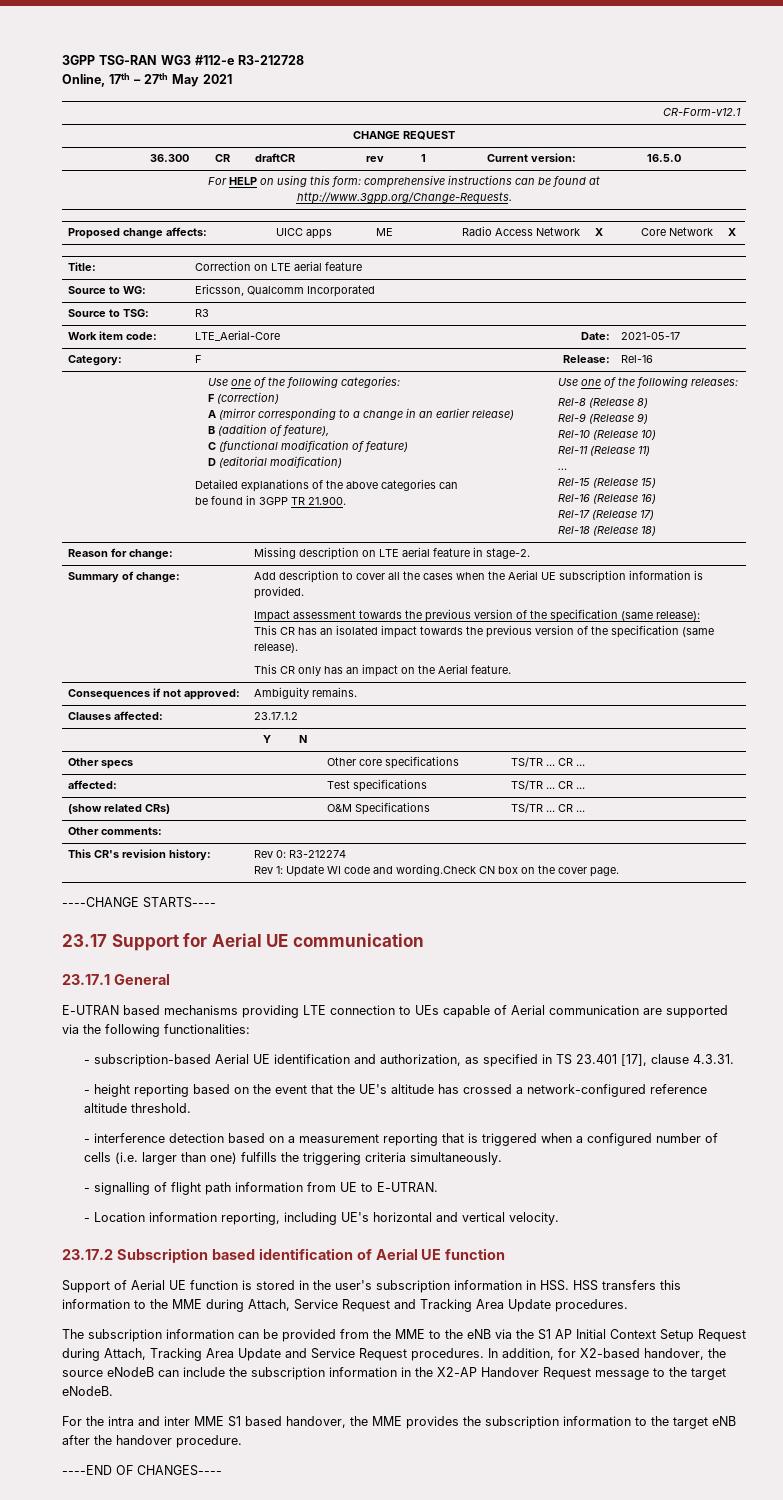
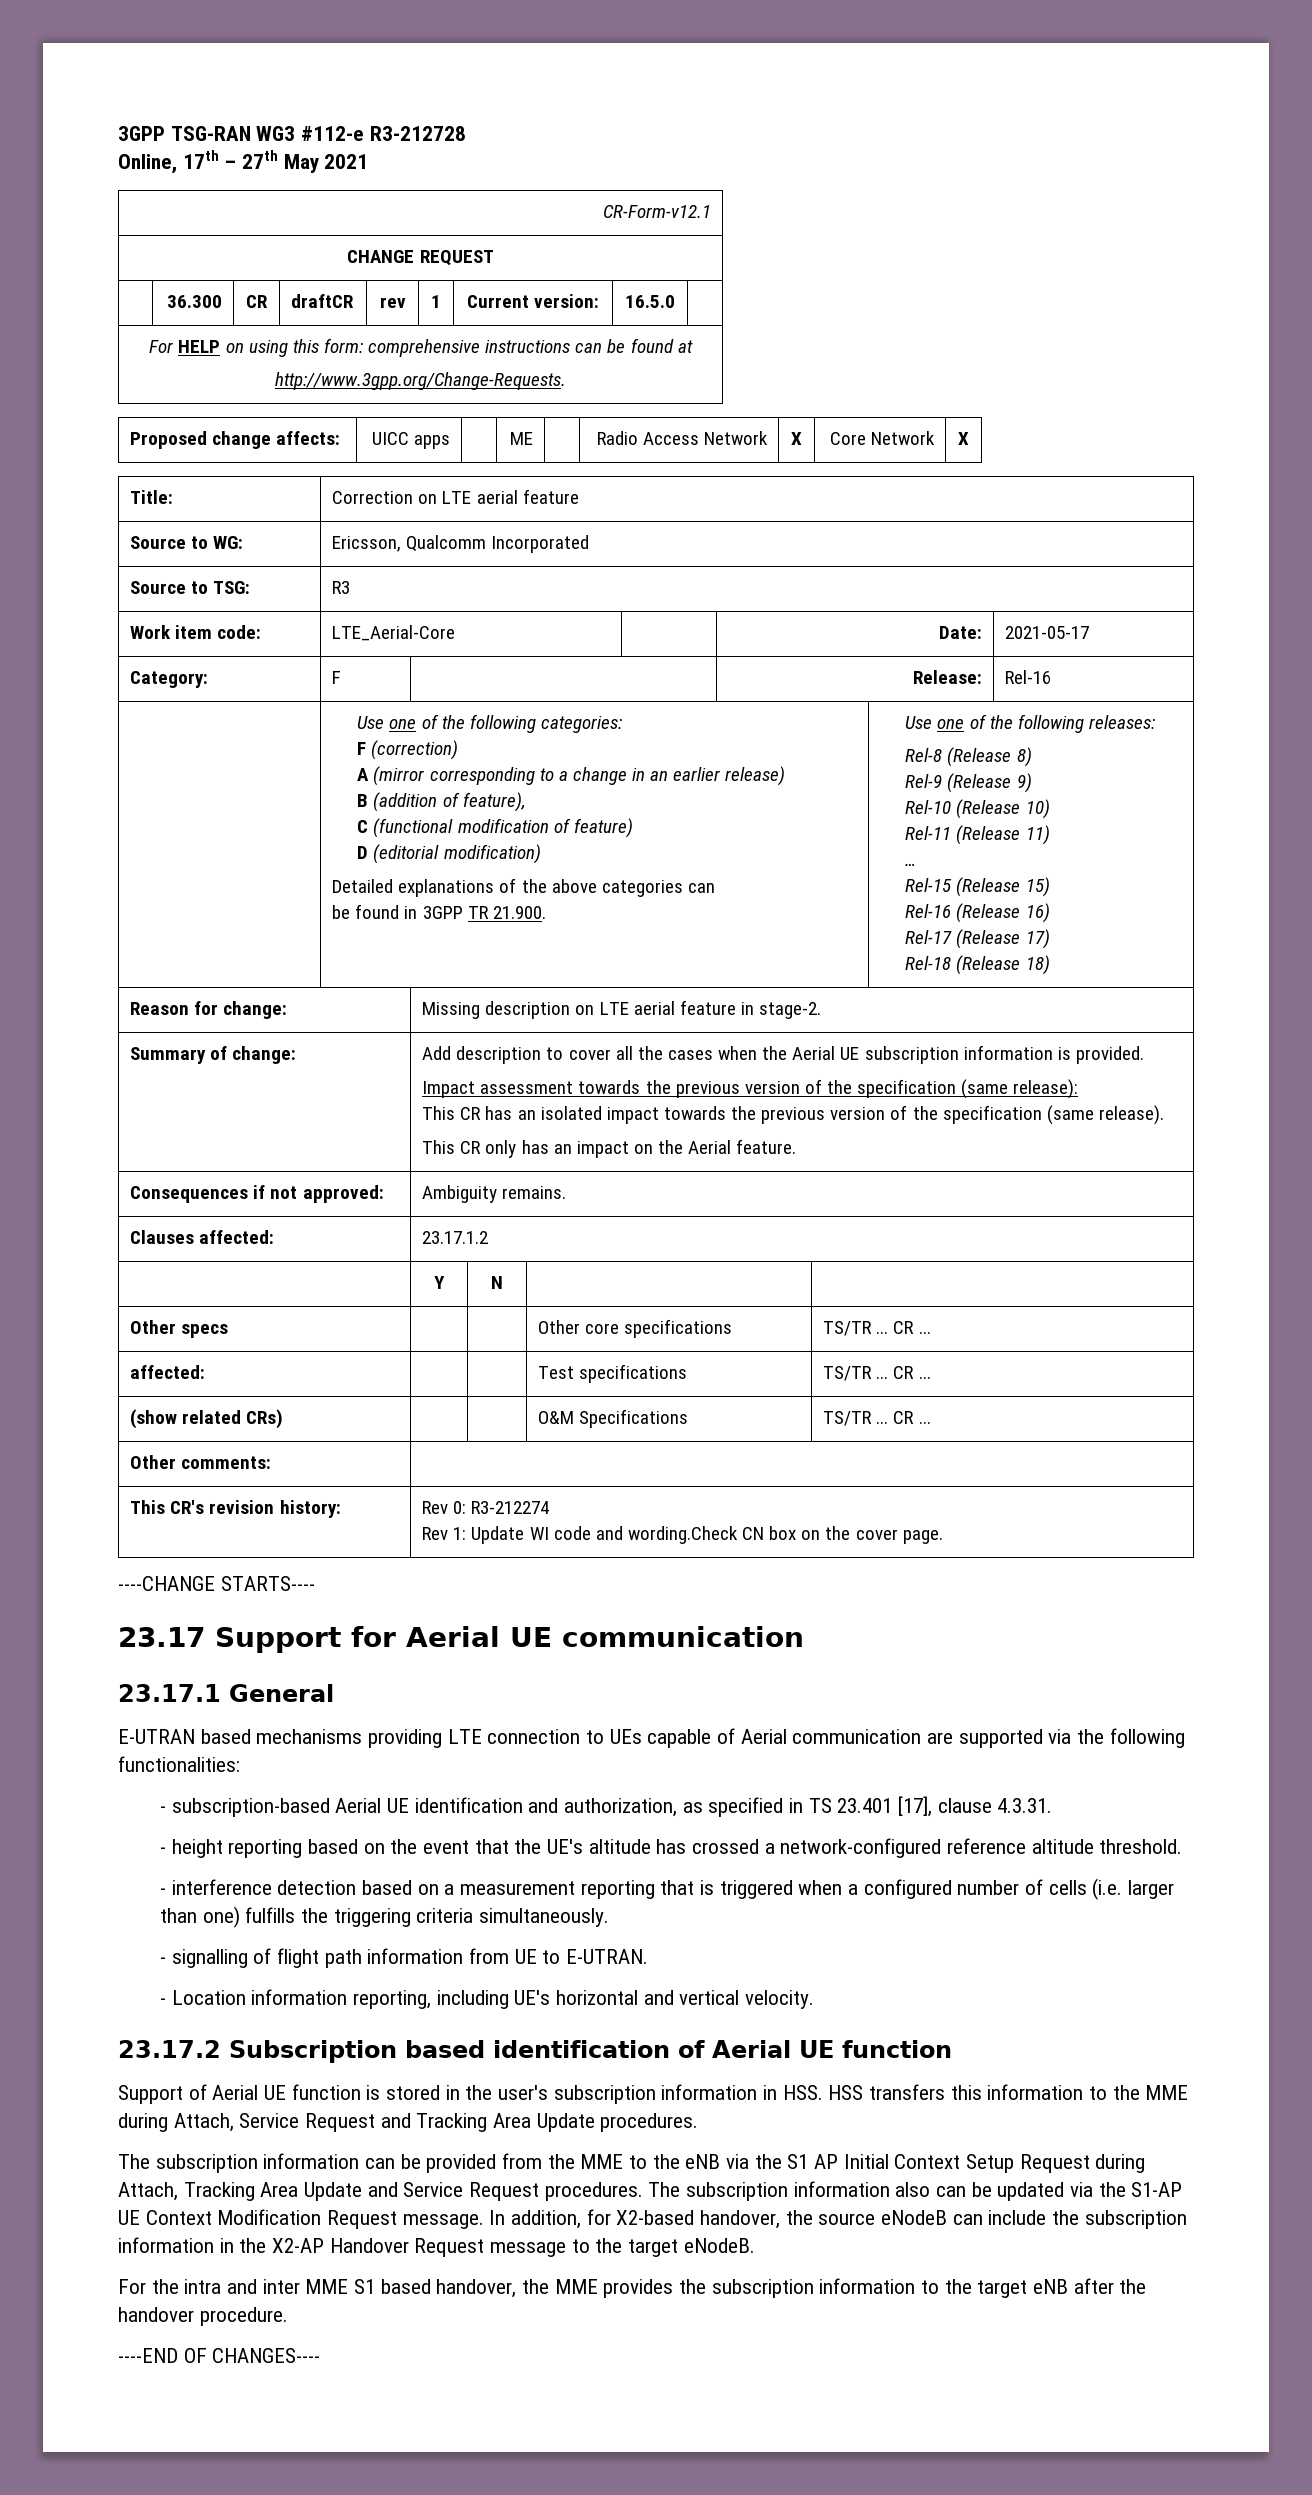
+ The subscription information also can be updated via the S1-AP UE Context Modification Request message.

